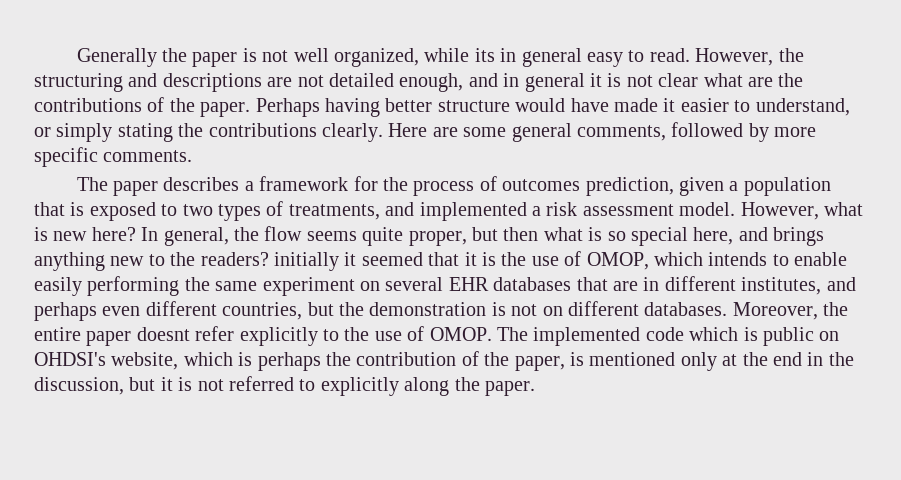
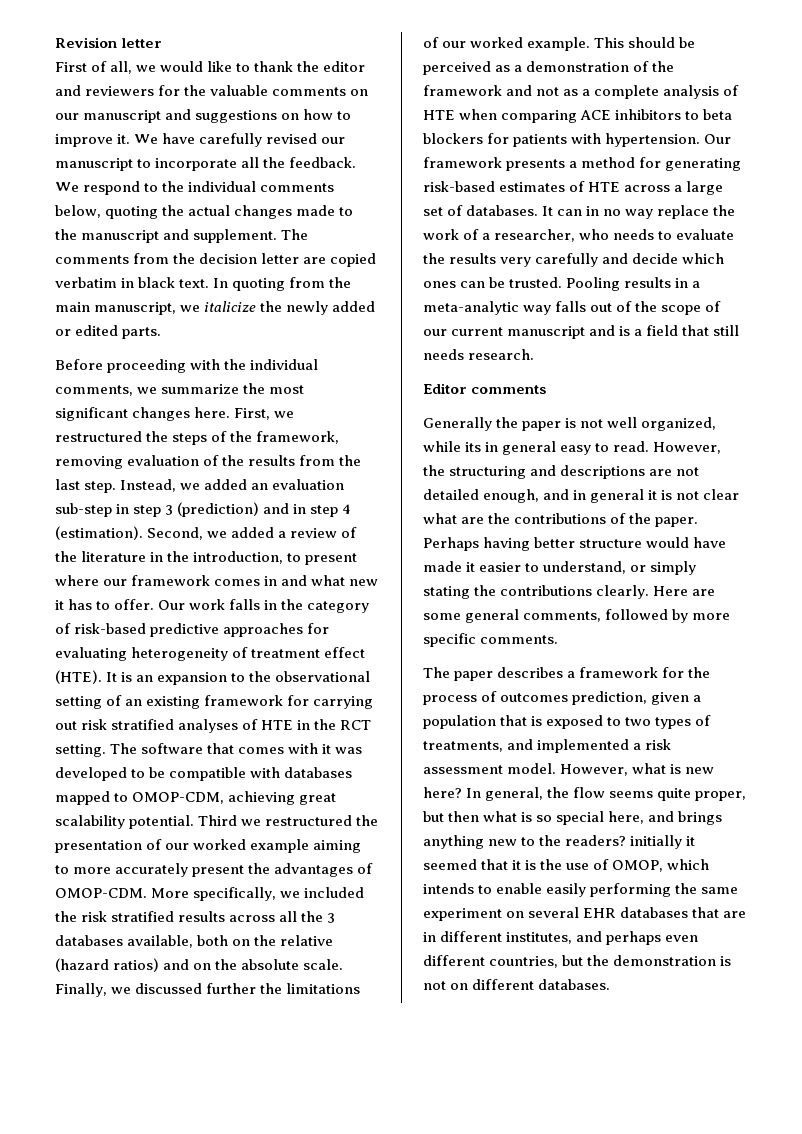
+ Revision letter
+ First of all, we would like to thank the editor and reviewers for the valuable comments on our manuscript and suggestions on how to improve it. We have carefully revised our manuscript to incorporate all the feedback. We respond to the individual comments below, quoting the actual changes made to the manuscript and supplement. The comments from the decision letter are copied verbatim in black text. In quoting from the main manuscript, we italicize the newly added or edited parts.
+ Before proceeding with the individual comments, we summarize the most significant changes here. First, we restructured the steps of the framework, removing evaluation of the results from the last step. Instead, we added an evaluation sub-step in step 3 (prediction) and in step 4 (estimation). Second, we added a review of the literature in the introduction, to present where our framework comes in and what new it has to offer. Our work falls in the category of risk-based predictive approaches for evaluating heterogeneity of treatment effect (HTE). It is an expansion to the observational setting of an existing framework for carrying out risk stratified analyses of HTE in the RCT setting. The software that comes with it was developed to be compatible with databases mapped to OMOP-CDM, achieving great scalability potential. Third we restructured the presentation of our worked example aiming to more accurately present the advantages of OMOP-CDM. More specifically, we included the risk stratified results across all the 3 databases available, both on the relative (hazard ratios) and on the absolute scale. Finally, we discussed further the limitations of our worked example. This should be perceived as a demonstration of the framework and not as a complete analysis of HTE when comparing ACE inhibitors to beta blockers for patients with hypertension. Our framework presents a method for generating risk-based estimates of HTE across a large set of databases. It can in no way replace the work of a researcher, who needs to evaluate the results very carefully and decide which ones can be trusted. Pooling results in a meta-analytic way falls out of the scope of our current manuscript and is a field that still needs research.
+ Editor comments
- Moreover, the entire paper doesnt refer explicitly to the use of OMOP. The implemented code which is public on OHDSI's website, which is perhaps the contribution of the paper, is mentioned only at the end in the discussion, but it is not referred to explicitly along the paper.

